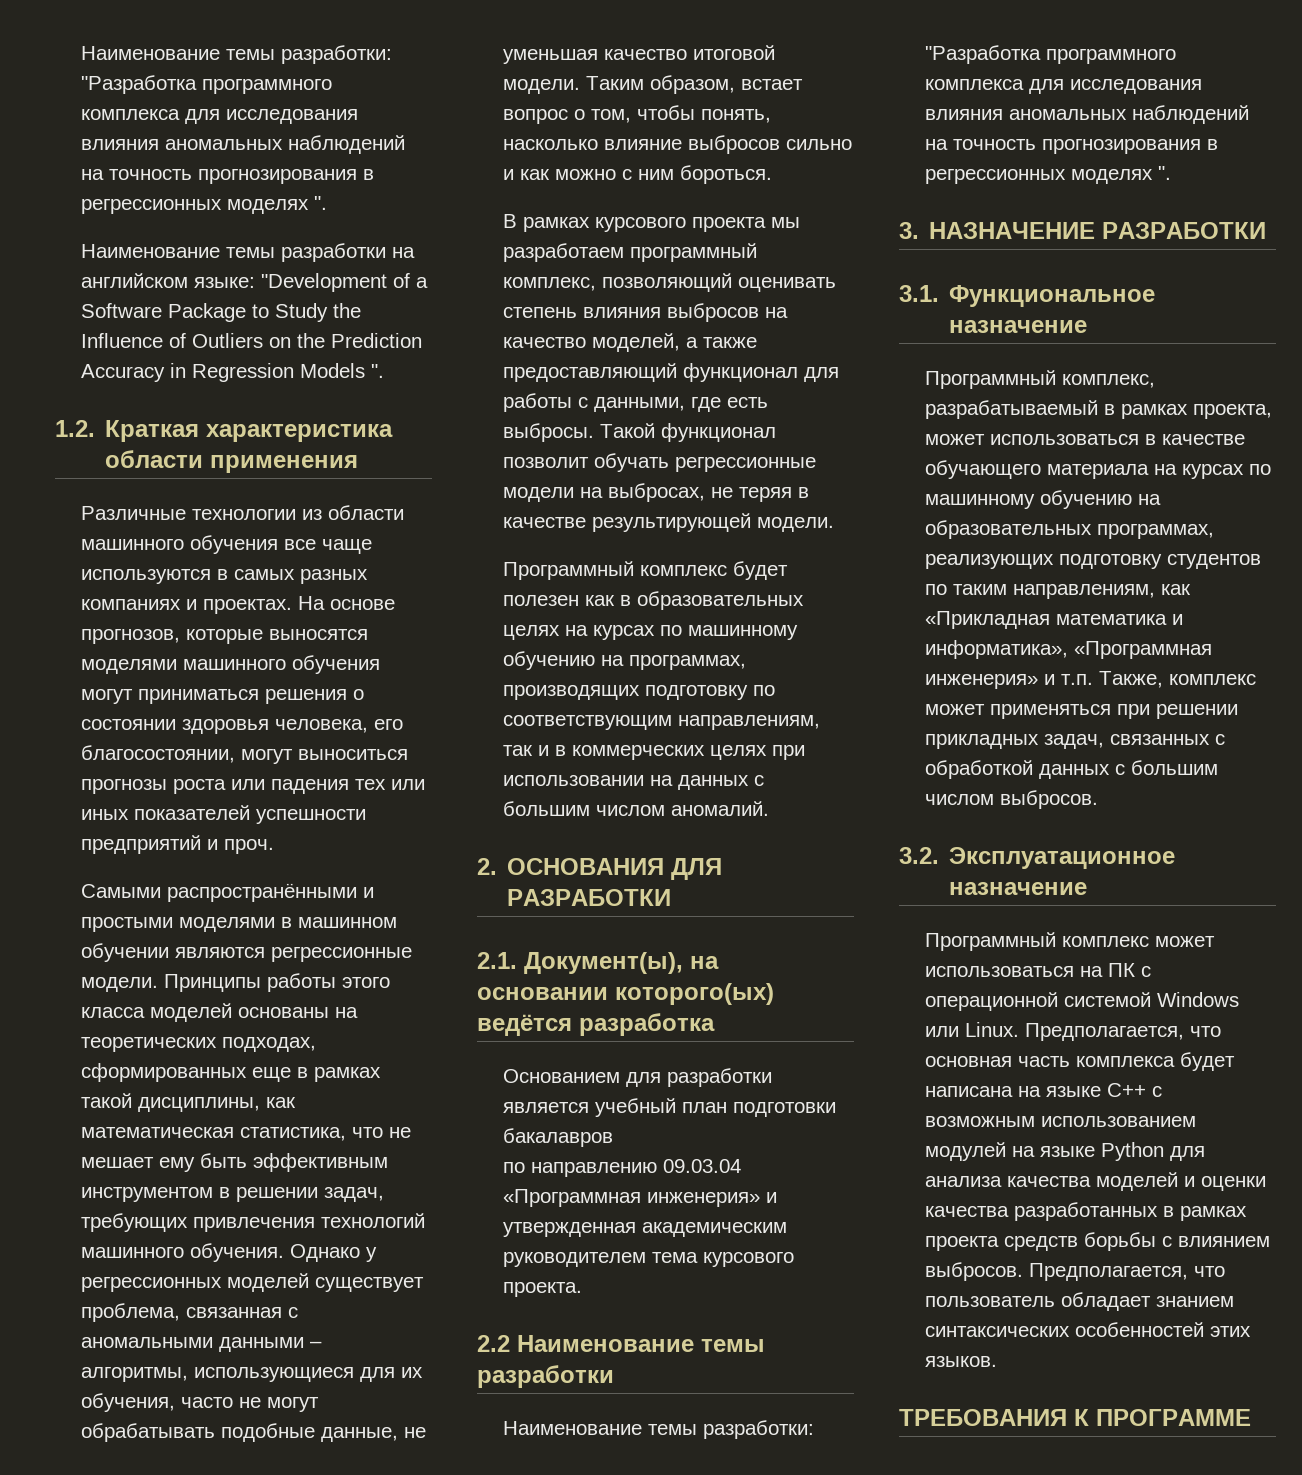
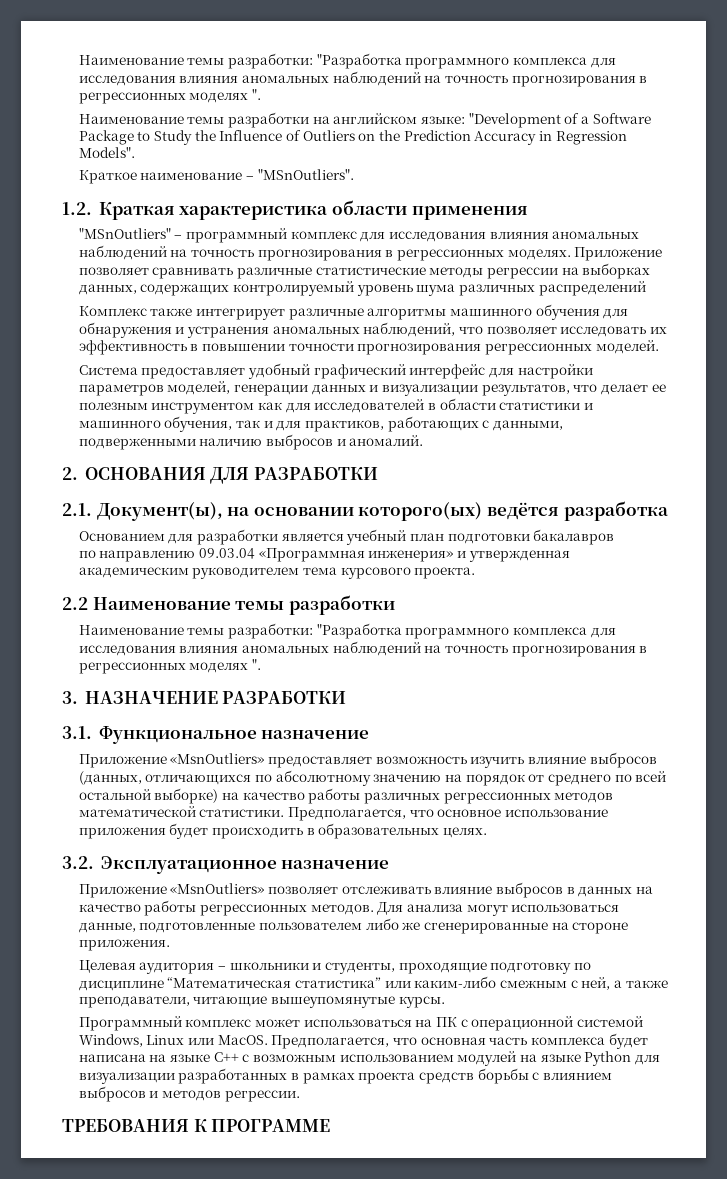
- Наименование темы разработки на английском языке: "Development of a Software Package to Study the Influence of Outliers on the Prediction Accuracy in Regression Models ".
+ Наименование темы разработки на английском языке: "Development of a Software Package to Study the Influence of Outliers on the Prediction Accuracy in Regression Models".
+ Краткое наименование – "MSnOutliers".
- Различные технологии из области машинного обучения все чаще используются в самых разных компаниях и проектах. На основе прогнозов, которые выносятся моделями машинного обучения могут приниматься решения о состоянии здоровья человека, его благосостоянии, могут выноситься прогнозы роста или падения тех или иных показателей успешности предприятий и проч.
- Самыми распространёнными и простыми моделями в машинном обучении являются регрессионные модели. Принципы работы этого класса моделей основаны на теоретических подходах, сформированных еще в рамках такой дисциплины, как математическая статистика, что не мешает ему быть эффективным инструментом в решении задач, требующих привлечения технологий машинного обучения. Однако у регрессионных моделей существует проблема, связанная с аномальными данными – алгоритмы, использующиеся для их обучения, часто не могут обрабатывать подобные данные, не уменьшая качество итоговой модели. Таким образом, встает вопрос о том, чтобы понять, насколько влияние выбросов сильно и как можно с ним бороться.
- В рамках курсового проекта мы разработаем программный комплекс, позволяющий оценивать степень влияния выбросов на качество моделей, а также предоставляющий функционал для работы с данными, где есть выбросы. Такой функционал позволит обучать регрессионные модели на выбросах, не теряя в качестве результирующей модели.
- Программный комплекс будет полезен как в образовательных целях на курсах по машинному обучению на программах, производящих подготовку по соответствующим направлениям, так и в коммерческих целях при использовании на данных с большим числом аномалий.
+ "MSnOutliers" – программный комплекс для исследования влияния аномальных наблюдений на точность прогнозирования в регрессионных моделях. Приложение позволяет сравнивать различные статистические методы регрессии на выборках данных, содержащих контролируемый уровень шума различных распределений
+ Комплекс также интегрирует различные алгоритмы машинного обучения для обнаружения и устранения аномальных наблюдений, что позволяет исследовать их эффективность в повышении точности прогнозирования регрессионных моделей.
+ Система предоставляет удобный графический интерфейс для настройки параметров моделей, генерации данных и визуализации результатов, что делает ее полезным инструментом как для исследователей в области статистики и машинного обучения, так и для практиков, работающих с данными, подверженными наличию выбросов и аномалий.
- Программный комплекс, разрабатываемый в рамках проекта, может использоваться в качестве обучающего материала на курсах по машинному обучению на образовательных программах, реализующих подготовку студентов по таким направлениям, как «Прикладная математика и информатика», «Программная инженерия» и т.п. Также, комплекс может применяться при решении прикладных задач, связанных с обработкой данных с большим числом выбросов.
+ Приложение «MsnOutliers» предоставляет возможность изучить влияние выбросов (данных, отличающихся по абсолютному значению на порядок от среднего по всей остальной выборке) на качество работы различных регрессионных методов математической статистики. Предполагается, что основное использование приложения будет происходить в образовательных целях.
  3.2. Эксплуатационное назначение
+ Приложение «MsnOutliers» позволяет отслеживать влияние выбросов в данных на качество работы регрессионных методов. Для анализа могут использоваться данные, подготовленные пользователем либо же сгенерированные на стороне приложения.
+ Целевая аудитория – школьники и студенты, проходящие подготовку по дисциплине “Математическая статистика” или каким-либо смежным с ней, а также преподаватели, читающие вышеупомянутые курсы.
- Программный комплекс может использоваться на ПК с операционной системой Windows или Linux.
+ Программный комплекс может использоваться на ПК с операционной системой Windows, Linux или MacOS.
- Предполагается, что основная часть комплекса будет написана на языке С++ с возможным использованием модулей на языке Python для анализа качества моделей и оценки качества разработанных в рамках проекта средств борьбы с влиянием выбросов. Предполагается, что пользователь обладает знанием синтаксических особенностей этих языков.
+ Предполагается, что основная часть комплекса будет написана на языке С++ с возможным использованием модулей на языке Python для визуализации разработанных в рамках проекта средств борьбы с влиянием выбросов и методов регрессии.

